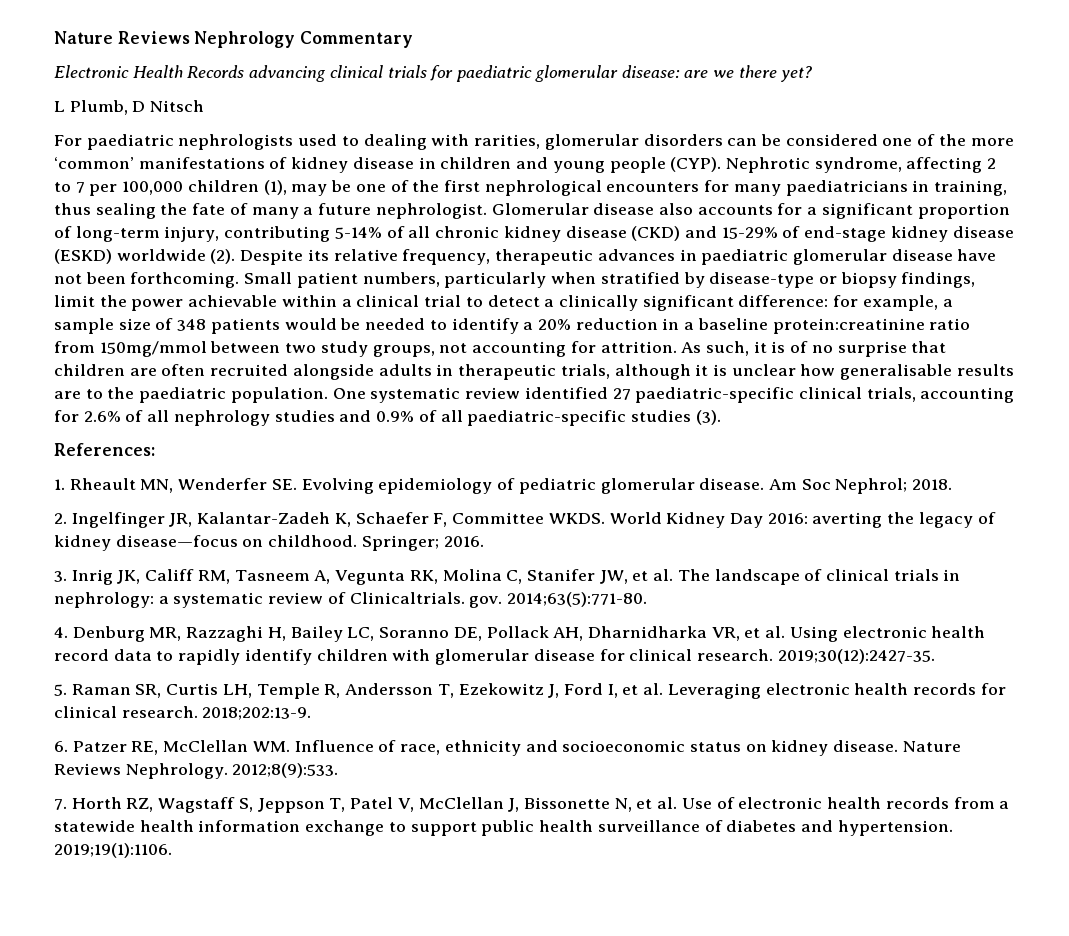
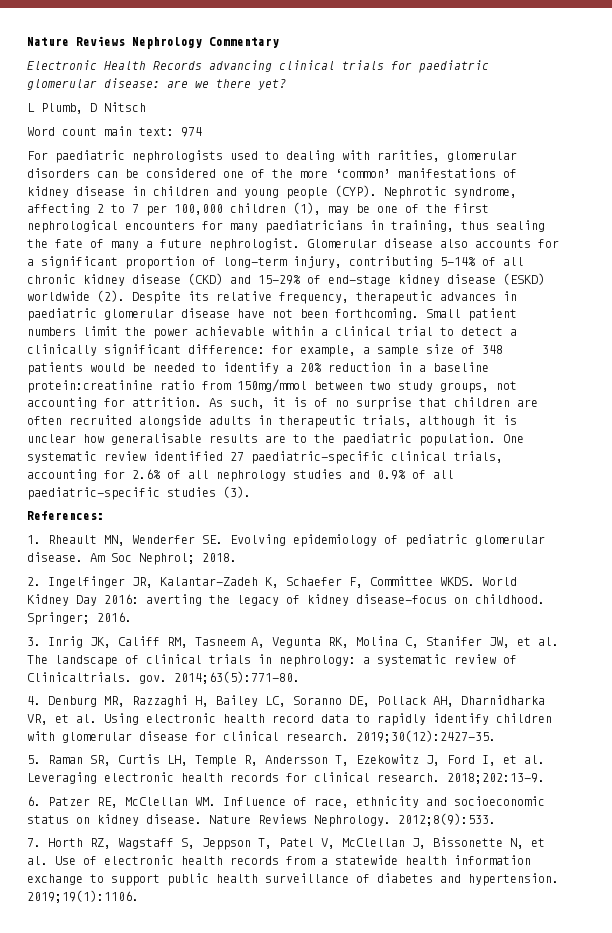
+ Word count main text: 974
- Small patient numbers, particularly when stratified by disease-type or biopsy findings, limit the power achievable within a clinical trial to detect a clinically significant difference: for example, a sample size of 348 patients would be needed to identify a 20% reduction in a baseline protein:creatinine ratio from 150mg/mmol between two study groups, not accounting for attrition.
+ Small patient numbers limit the power achievable within a clinical trial to detect a clinically significant difference: for example, a sample size of 348 patients would be needed to identify a 20% reduction in a baseline protein:creatinine ratio from 150mg/mmol between two study groups, not accounting for attrition.

